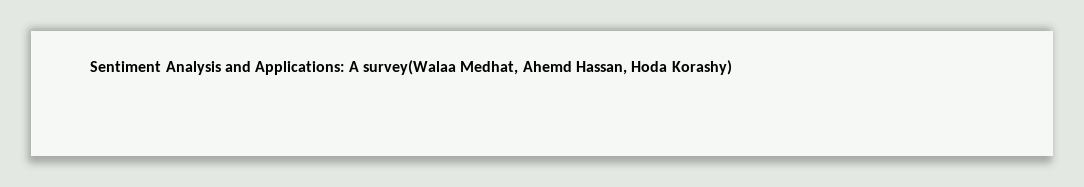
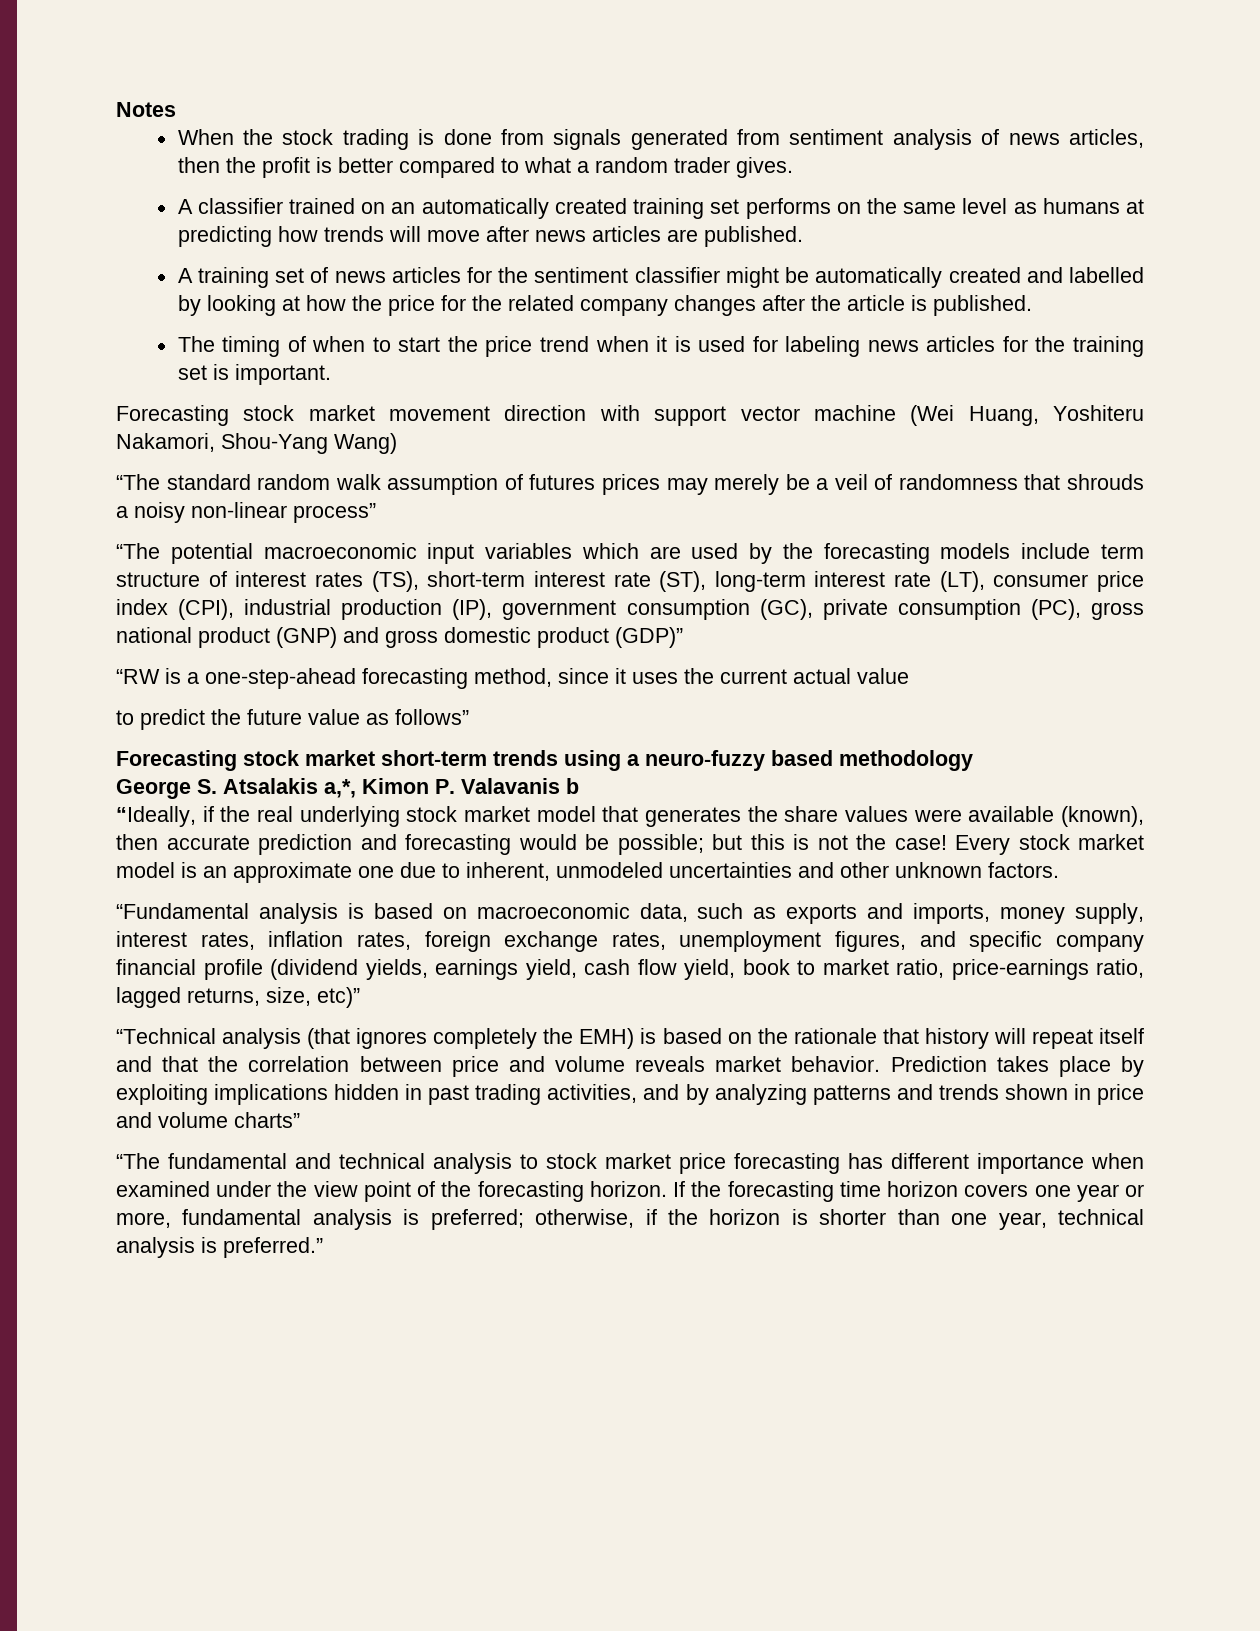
- Sentiment Analysis and Applications: A survey(Walaa Medhat, Ahemd Hassan, Hoda Korashy)
+ Notes
+ When the stock trading is done from signals generated from sentiment analysis of news articles, then the profit is better compared to what a random trader gives.
+ A classifier trained on an automatically created training set performs on the same level as humans at predicting how trends will move after news articles are published.
+ A training set of news articles for the sentiment classifier might be automatically created and labelled by looking at how the price for the related company changes after the article is published.
+ The timing of when to start the price trend when it is used for labeling news articles for the training set is important.
+ Forecasting stock market movement direction with support vector machine (Wei Huang, Yoshiteru Nakamori, Shou-Yang Wang)
+ “The standard random walk assumption of futures prices may merely be a veil of randomness that shrouds a noisy non-linear process”
+ “The potential macroeconomic input variables which are used by the forecasting models include term structure of interest rates (TS), short-term interest rate (ST), long-term interest rate (LT), consumer price index (CPI), industrial production (IP), government consumption (GC), private consumption (PC), gross national product (GNP) and gross domestic product (GDP)”
+ “RW is a one-step-ahead forecasting method, since it uses the current actual value
+ to predict the future value as follows”
+ Forecasting stock market short-term trends using a neuro-fuzzy based methodology
+ George S. Atsalakis a,*, Kimon P. Valavanis b
+ “Ideally, if the real underlying stock market model that generates the share values were available (known), then accurate prediction and forecasting would be possible; but this is not the case! Every stock market model is an approximate one due to inherent, unmodeled uncertainties and other unknown factors.
+ “Fundamental analysis is based on macroeconomic data, such as exports and imports, money supply, interest rates, inflation rates, foreign exchange rates, unemployment figures, and specific company financial profile (dividend yields, earnings yield, cash flow yield, book to market ratio, price-earnings ratio, lagged returns, size, etc)”
+ “Technical analysis (that ignores completely the EMH) is based on the rationale that history will repeat itself and that the correlation between price and volume reveals market behavior. Prediction takes place by exploiting implications hidden in past trading activities, and by analyzing patterns and trends shown in price and volume charts”
+ “The fundamental and technical analysis to stock market price forecasting has different importance when examined under the view point of the forecasting horizon. If the forecasting time horizon covers one year or more, fundamental analysis is preferred; otherwise, if the horizon is shorter than one year, technical analysis is preferred.”

